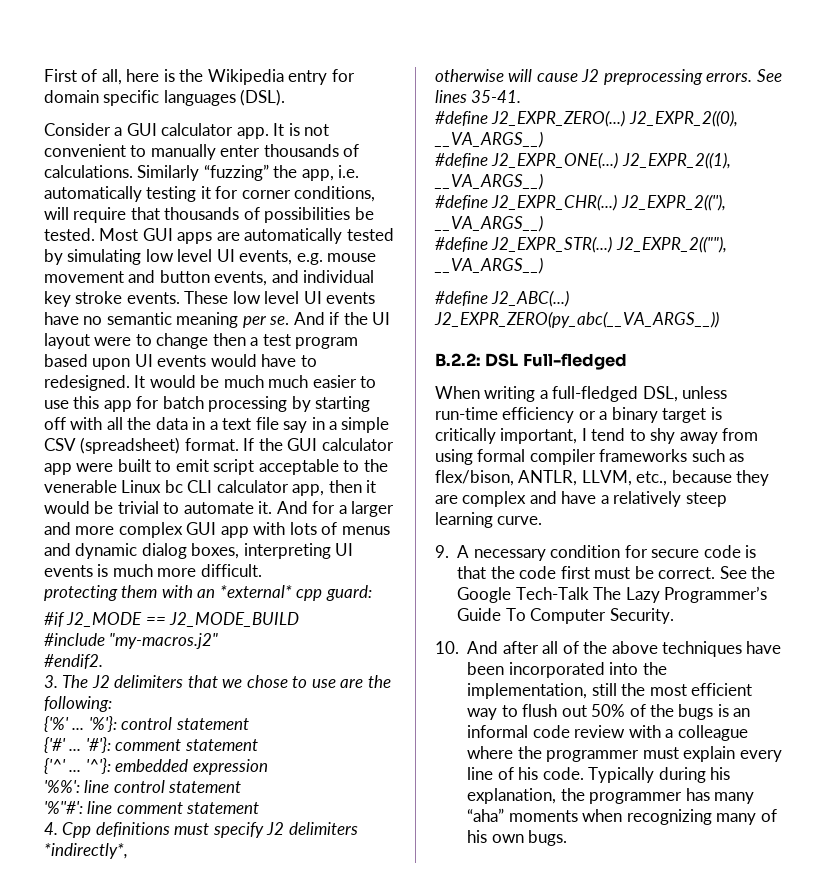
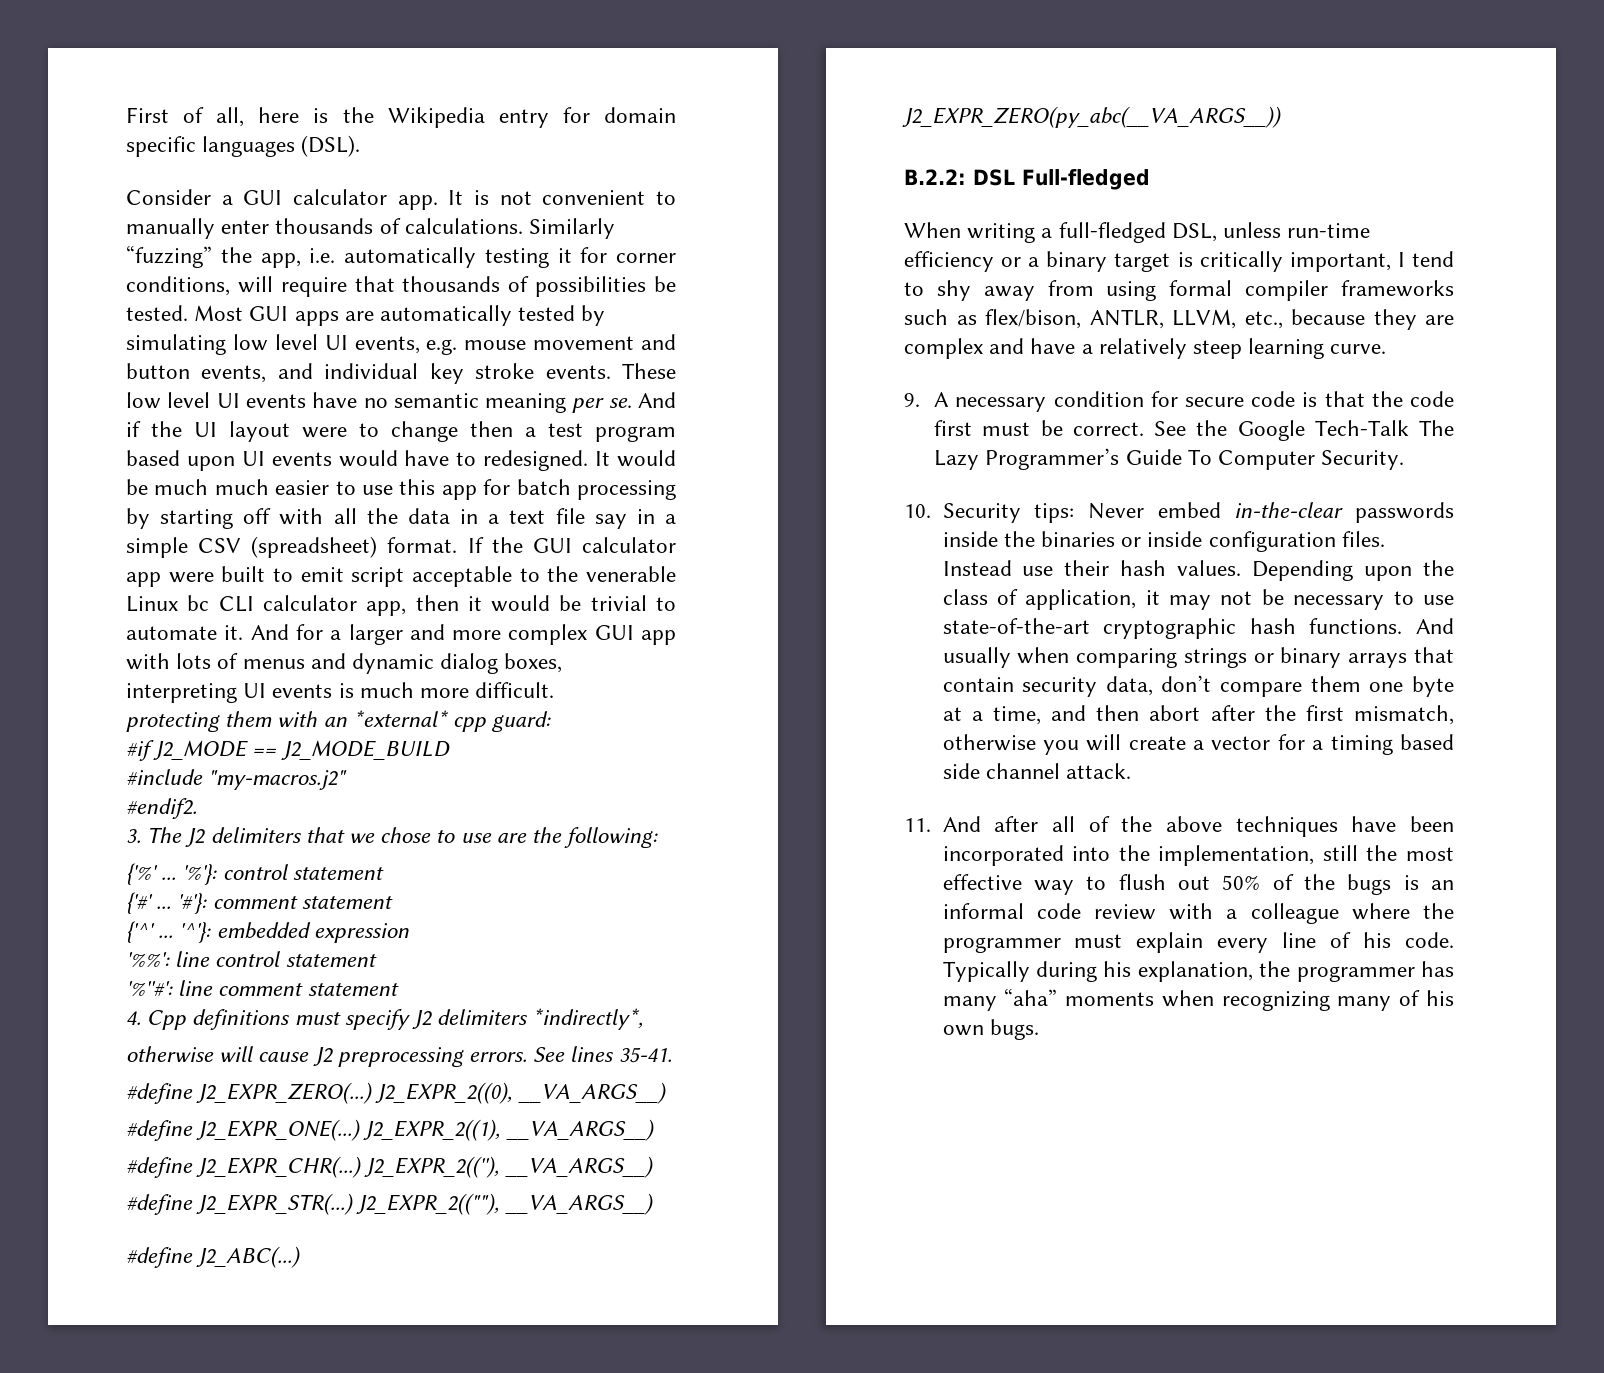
- 10. And after all of the above techniques have been incorporated into the implementation, still the most efficient way to flush out 50% of the bugs is an informal code review with a colleague where the programmer must explain every line of his code.
+ 10. Security tips: Never embed in-the-clear passwords inside the binaries or inside configuration files. Instead use their hash values. Depending upon the class of application, it may not be necessary to use state-of-the-art cryptographic hash functions. And usually when comparing strings or binary arrays that contain security data, don’t compare them one byte at a time, and then abort after the first mismatch, otherwise you will create a vector for a timing based side channel attack.
+ 11. And after all of the above techniques have been incorporated into the implementation, still the most effective way to flush out 50% of the bugs is an informal code review with a colleague where the programmer must explain every line of his code.

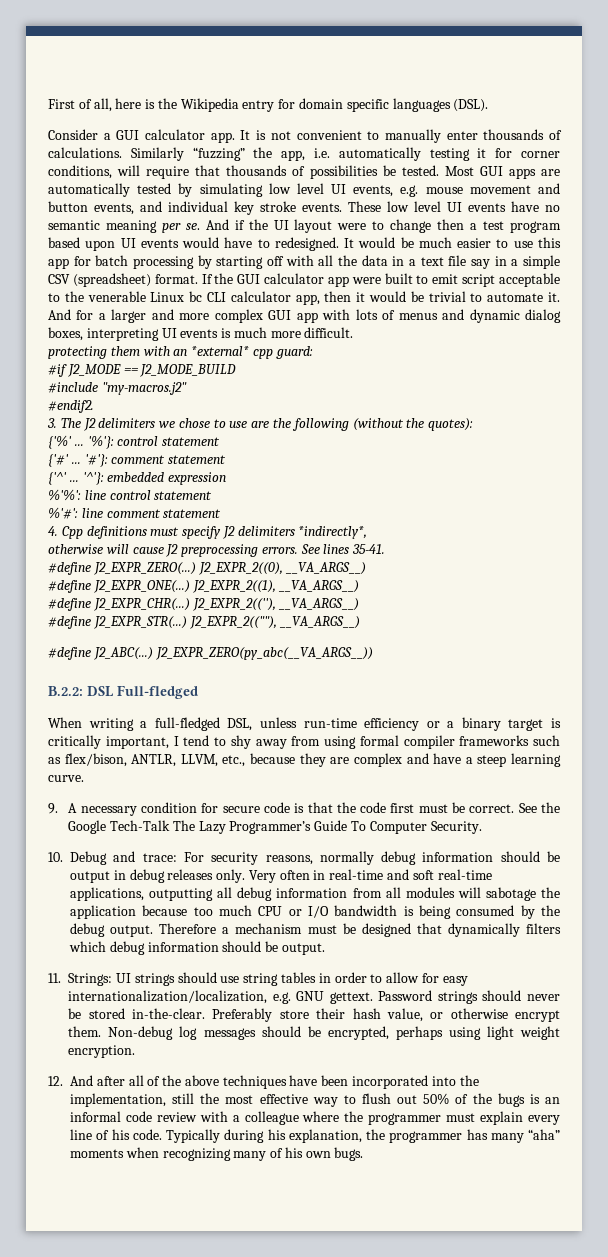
- It would be much much easier to use this app for batch processing by starting off with all the data in a text file say in a simple CSV (spreadsheet) format.
+ It would be much easier to use this app for batch processing by starting off with all the data in a text file say in a simple CSV (spreadsheet) format.
- 3. The J2 delimiters that we chose to use are the following:
+ 3. The J2 delimiters we chose to use are the following (without the quotes):
- '%%': line control statement
+ %'%': line control statement
- '%''#': line comment statement
+ %'#': line comment statement
- When writing a full-fledged DSL, unless run-time efficiency or a binary target is critically important, I tend to shy away from using formal compiler frameworks such as flex/bison, ANTLR, LLVM, etc., because they are complex and have a relatively steep learning curve.
+ When writing a full-fledged DSL, unless run-time efficiency or a binary target is critically important, I tend to shy away from using formal compiler frameworks such as flex/bison, ANTLR, LLVM, etc., because they are complex and have a steep learning curve.
- 10. Security tips: Never embed in-the-clear passwords inside the binaries or inside configuration files. Instead use their hash values. Depending upon the class of application, it may not be necessary to use state-of-the-art cryptographic hash functions. And usually when comparing strings or binary arrays that contain security data, don’t compare them one byte at a time, and then abort after the first mismatch, otherwise you will create a vector for a timing based side channel attack.
- 11. And after all of the above techniques have been incorporated into the implementation, still the most effective way to flush out 50% of the bugs is an informal code review with a colleague where the programmer must explain every line of his code.
+ 10. Debug and trace: For security reasons, normally debug information should be output in debug releases only. Very often in real-time and soft real-time applications, outputting all debug information from all modules will sabotage the application because too much CPU or I/O bandwidth is being consumed by the debug output. Therefore a mechanism must be designed that dynamically filters which debug information should be output.
+ 11. Strings: UI strings should use string tables in order to allow for easy internationalization/localization, e.g. GNU gettext. Password strings should never be stored in-the-clear. Preferably store their hash value, or otherwise encrypt them. Non-debug log messages should be encrypted, perhaps using light weight encryption.
+ 12. And after all of the above techniques have been incorporated into the implementation, still the most effective way to flush out 50% of the bugs is an informal code review with a colleague where the programmer must explain every line of his code.

